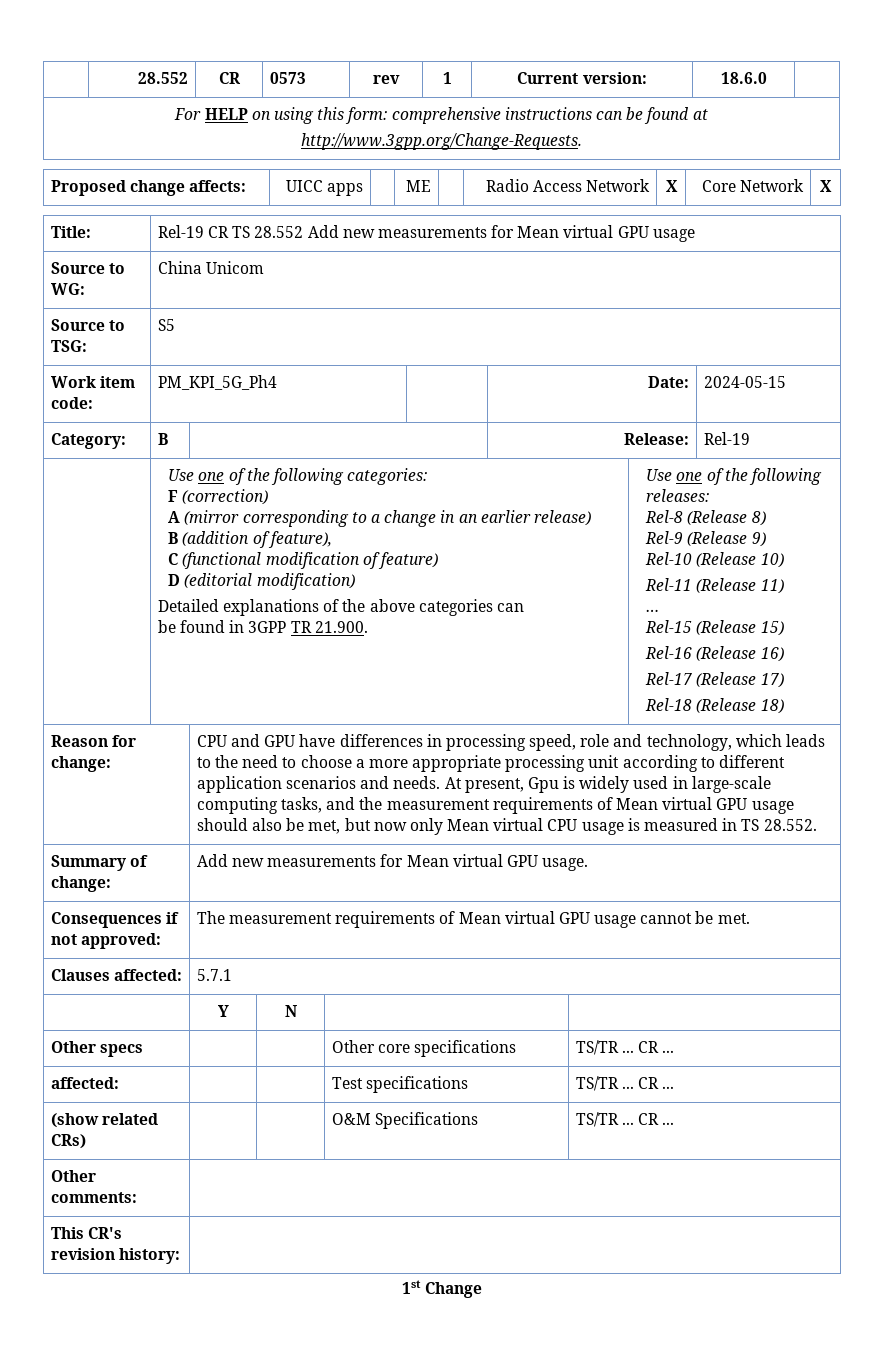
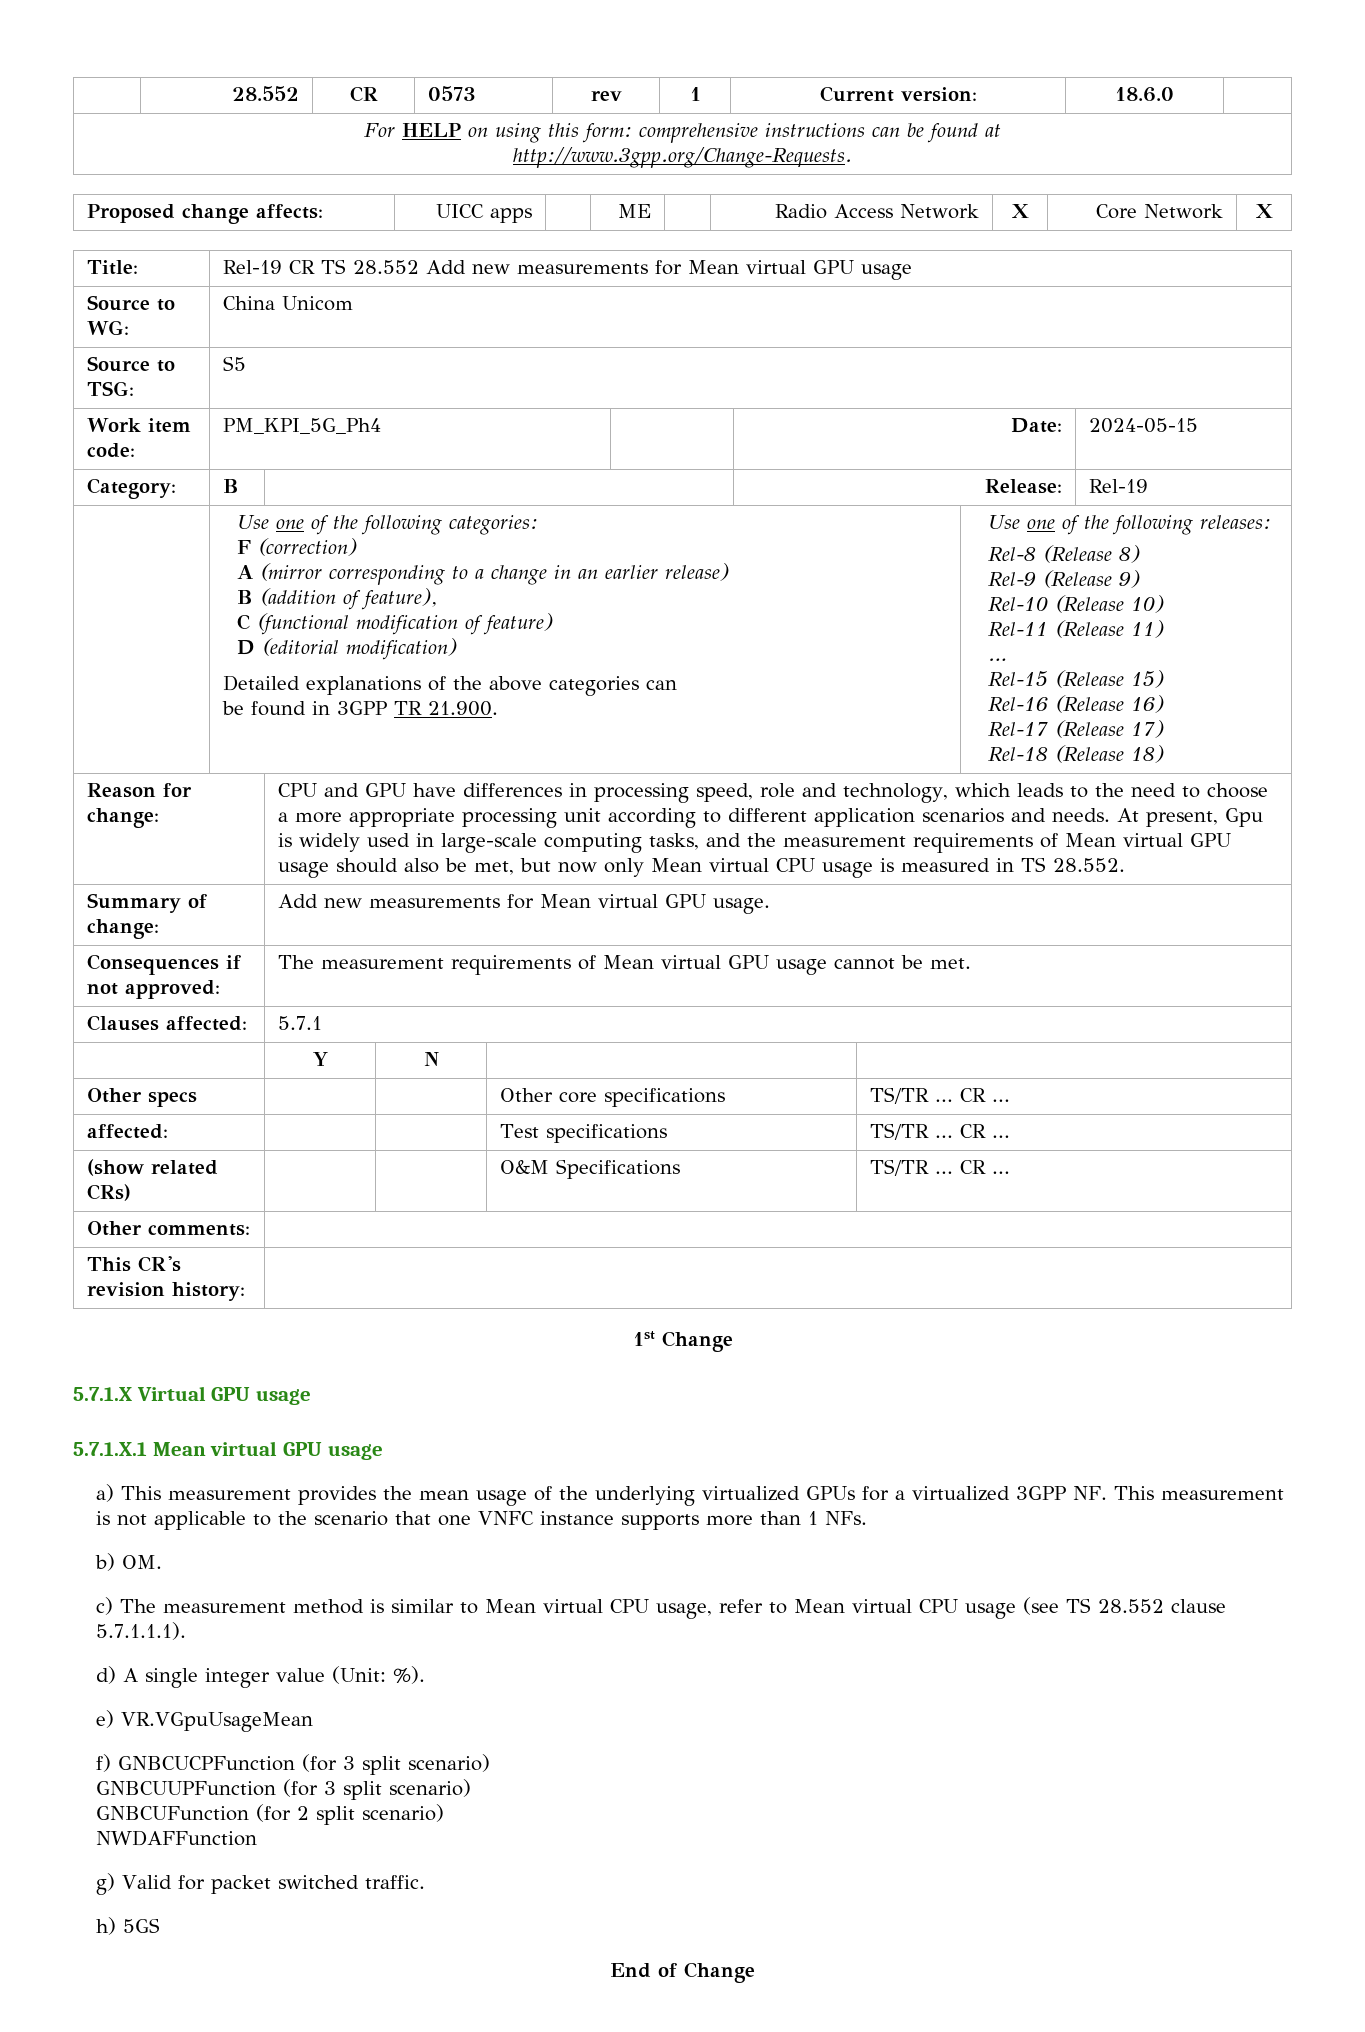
+ 5.7.1.X Virtual GPU usage
+ 5.7.1.X.1 Mean virtual GPU usage
+ a) This measurement provides the mean usage of the underlying virtualized GPUs for a virtualized 3GPP NF. This measurement is not applicable to the scenario that one VNFC instance supports more than 1 NFs.
+ b) OM.
+ c) The measurement method is similar to Mean virtual CPU usage, refer to Mean virtual CPU usage (see TS 28.552 clause 5.7.1.1.1).
+ d) A single integer value (Unit: %).
+ e) VR.VGpuUsageMean
+ f) GNBCUCPFunction (for 3 split scenario)
+ GNBCUUPFunction (for 3 split scenario)
+ GNBCUFunction (for 2 split scenario)
+ NWDAFFunction
+ g) Valid for packet switched traffic.
+ h) 5GS
+ End of Change

